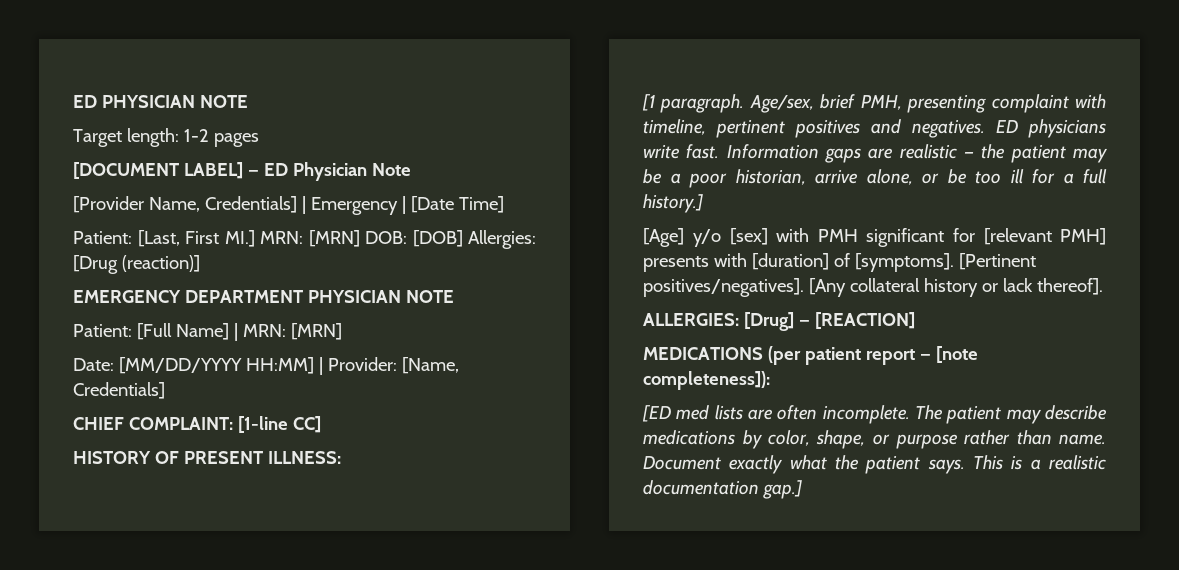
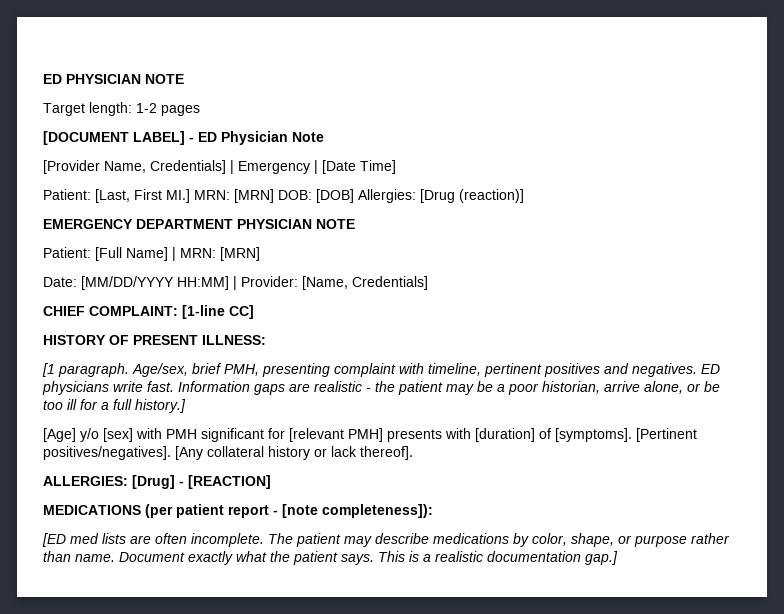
- [DOCUMENT LABEL] — ED Physician Note
+ [DOCUMENT LABEL] - ED Physician Note
- Information gaps are realistic — the patient may be a poor historian, arrive alone, or be too ill for a full history.]
+ Information gaps are realistic - the patient may be a poor historian, arrive alone, or be too ill for a full history.]
- ALLERGIES: [Drug] — [REACTION]
+ ALLERGIES: [Drug] - [REACTION]
- MEDICATIONS (per patient report — [note completeness]):
+ MEDICATIONS (per patient report - [note completeness]):

